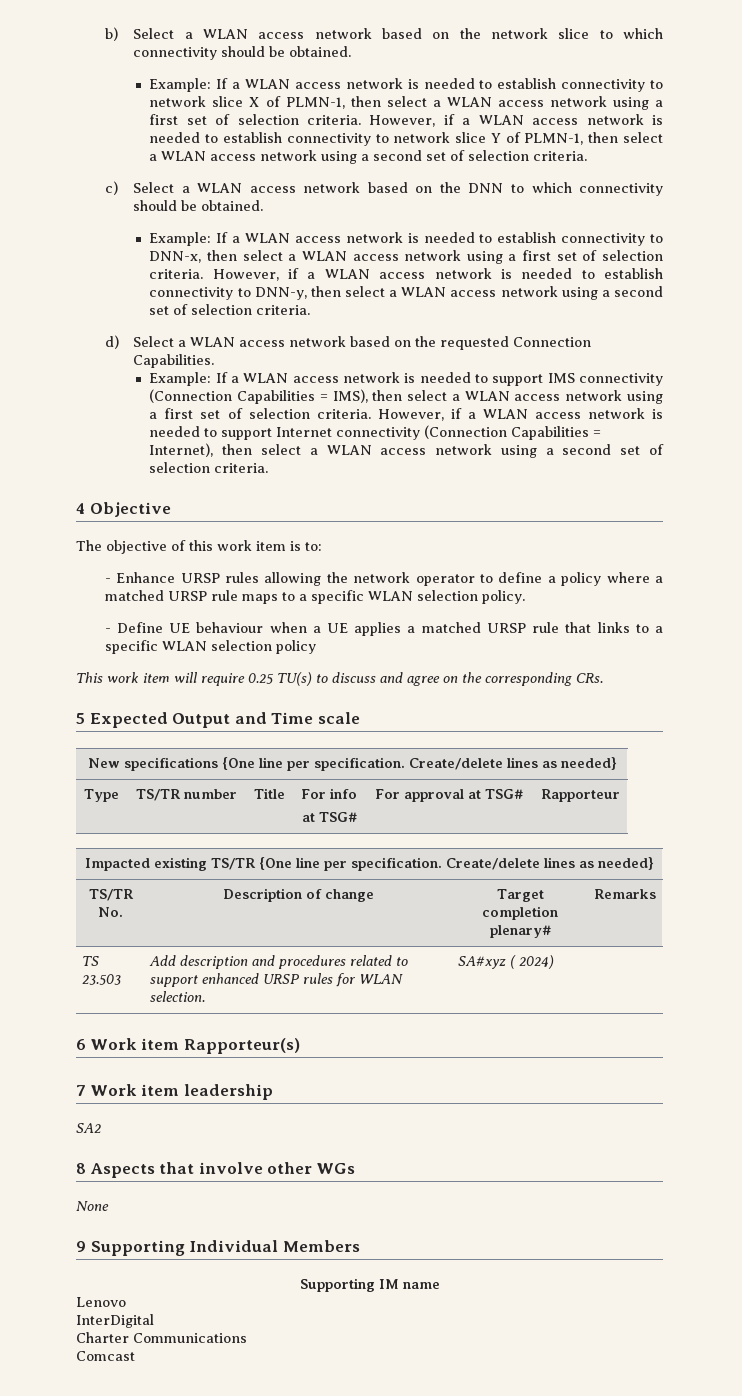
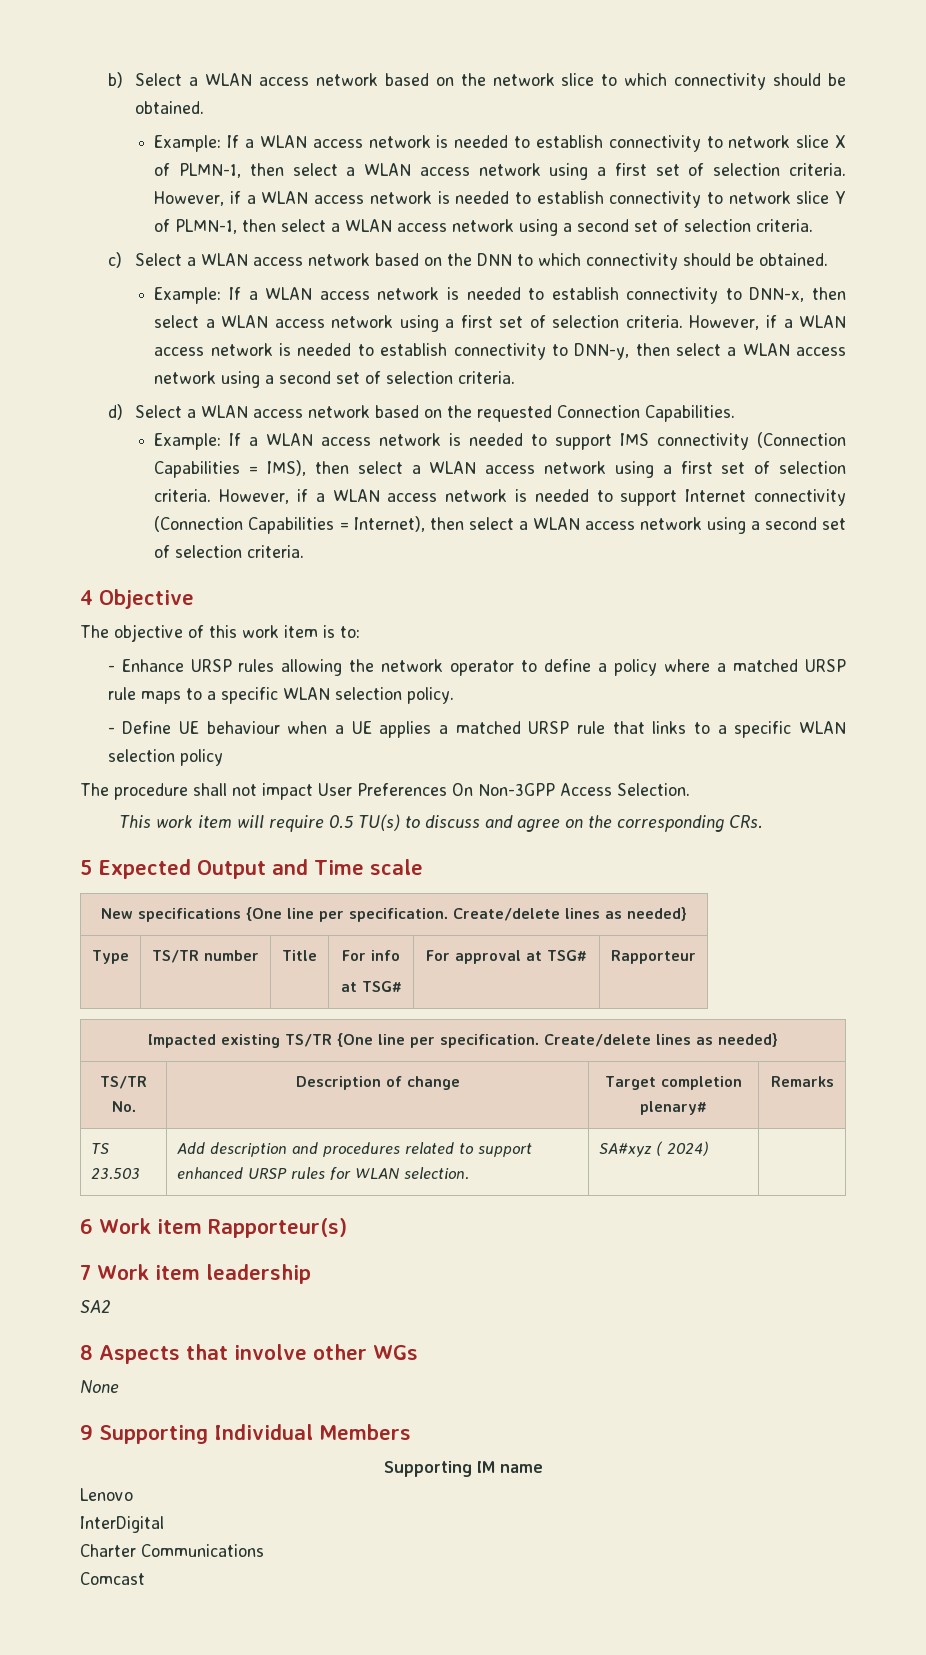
+ The procedure shall not impact User Preferences On Non-3GPP Access Selection.
- This work item will require 0.25 TU(s) to discuss and agree on the corresponding CRs.
+ This work item will require 0.5 TU(s) to discuss and agree on the corresponding CRs.

